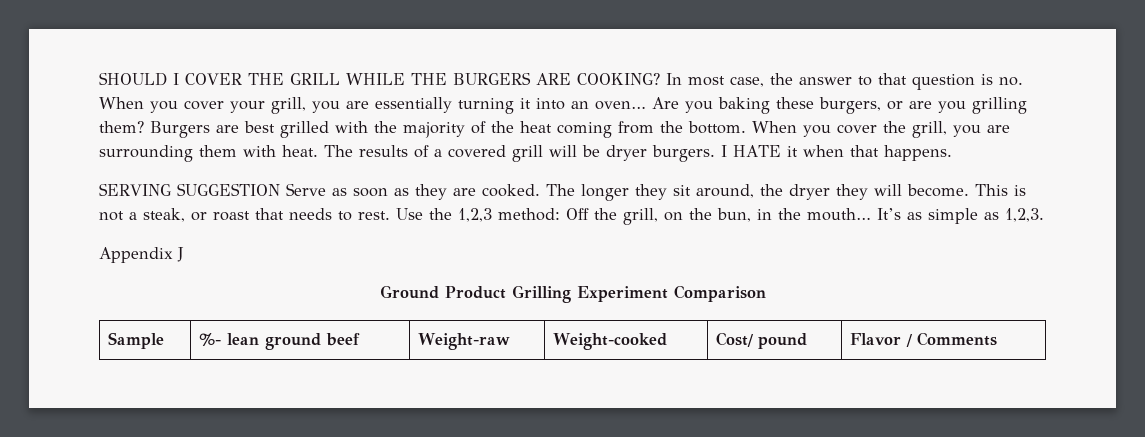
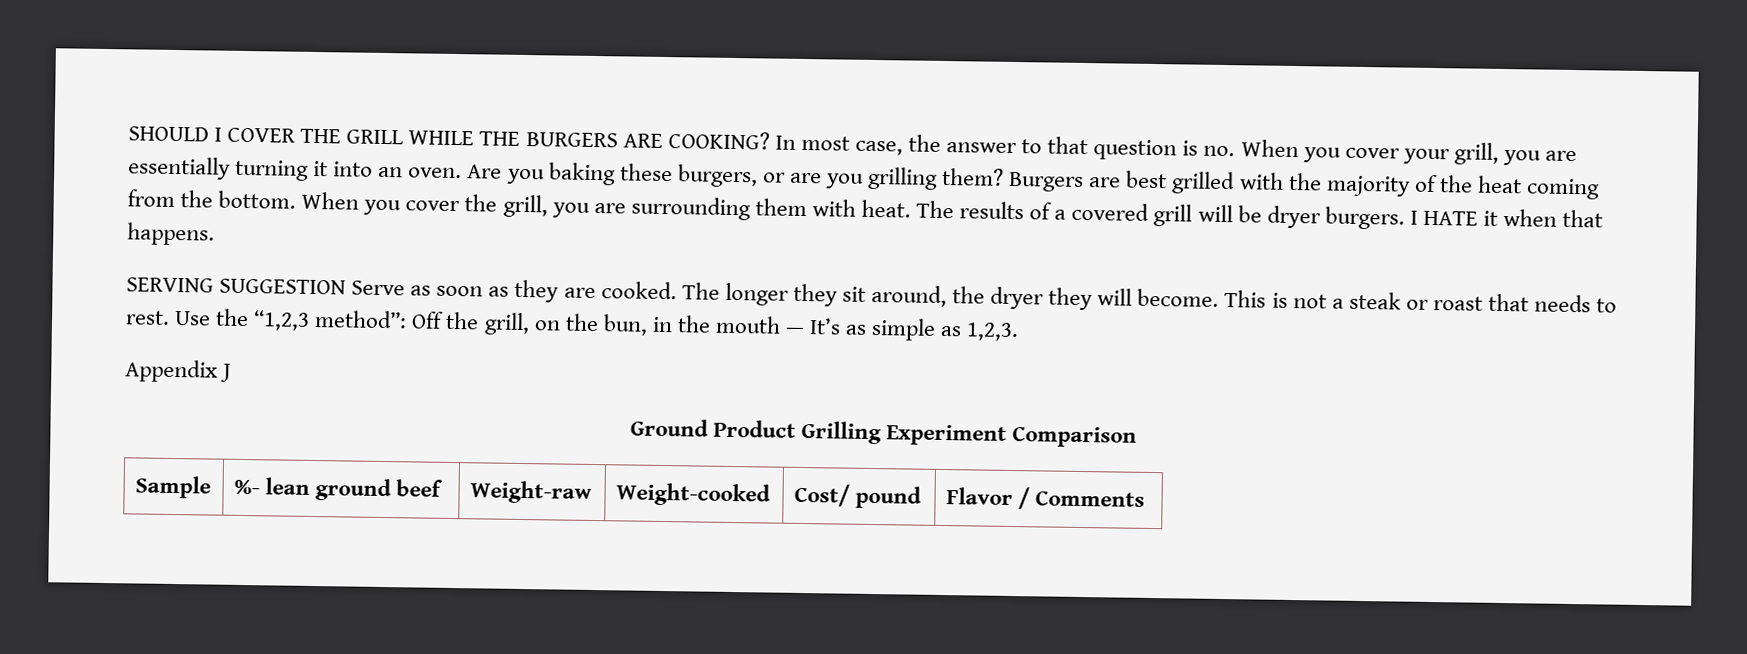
- In most case, the answer to that question is no. When you cover your grill, you are essentially turning it into an oven…
+ In most case, the answer to that question is no. When you cover your grill, you are essentially turning it into an oven.
- This is not a steak, or roast that needs to rest.
+ This is not a steak or roast that needs to rest.
- Use the 1,2,3 method: Off the grill, on the bun, in the mouth… It’s as simple as 1,2,3.
+ Use the “1,2,3 method”: Off the grill, on the bun, in the mouth — It’s as simple as 1,2,3.

